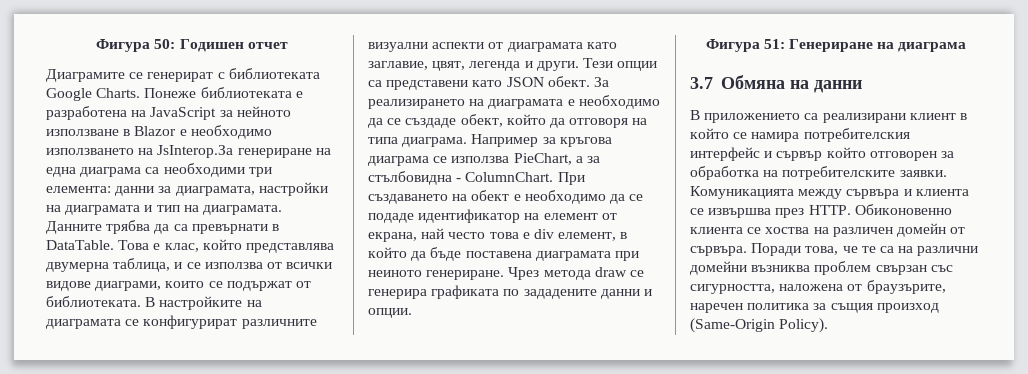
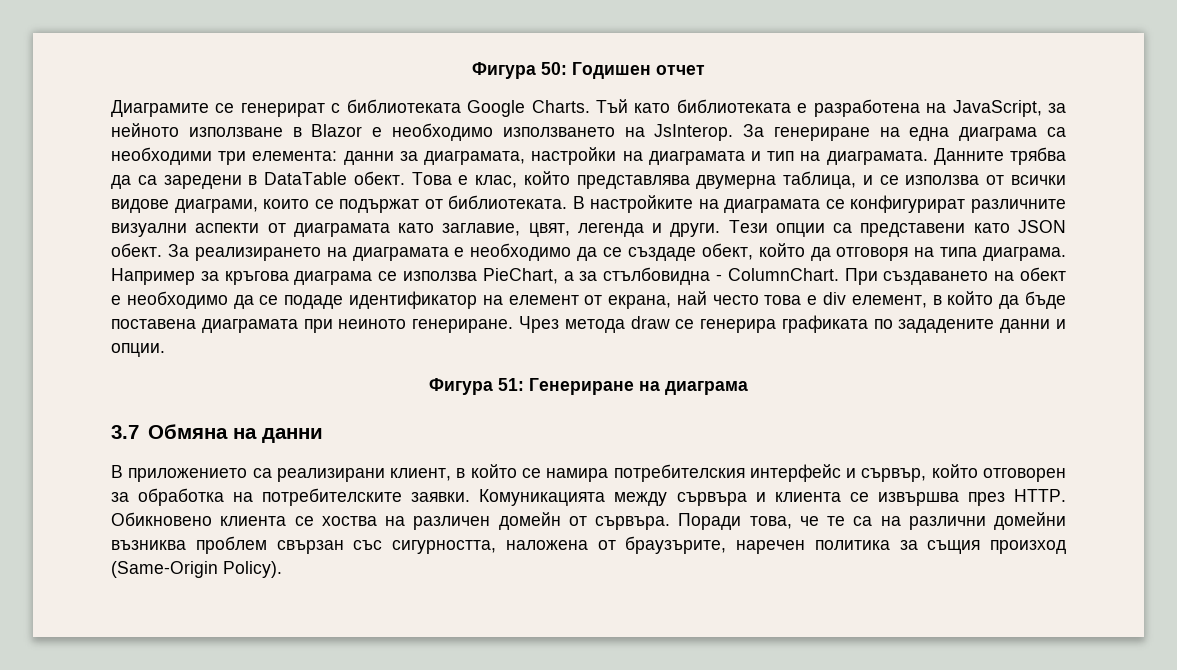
- Понеже библиотеката е разработена на JavaScript за нейното използване в Blazor е необходимо използването на JsInterop.За генериране на една диаграма са необходими три елемента: данни за диаграмата, настройки на диаграмата и тип на диаграмата.
+ Тъй като библиотеката е разработена на JavaScript, за нейното използване в Blazor е необходимо използването на JsInterop. За генериране на една диаграма са необходими три елемента: данни за диаграмата, настройки на диаграмата и тип на диаграмата.
- Данните трябва да са превърнати в DataTable.
+ Данните трябва да са заредени в DataTable обект.
- В приложението са реализирани клиент в който се намира потребителския интерфейс и сървър който отговорен за обработка на потребителските заявки.
+ В приложението са реализирани клиент, в който се намира потребителския интерфейс и сървър, който отговорен за обработка на потребителските заявки.
- Обиконовенно клиента се хоства на различен домейн от сървъра.
+ Обикновено клиента се хоства на различен домейн от сървъра.

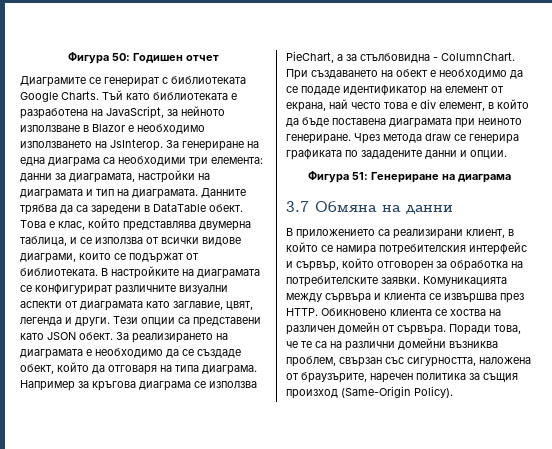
- За реализирането на диаграмата е необходимо да се създаде обект, който да отговоря на типа диаграма.
+ За реализирането на диаграмата е необходимо да се създаде обект, който да отговаря на типа диаграма.
- Поради това, че те са на различни домейни възниква проблем свързан със сигурността, наложена от браузърите, наречен политика за същия произход (Same-Origin Policy).
+ Поради това, че те са на различни домейни възниква проблем, свързан със сигурността, наложена от браузърите, наречен политика за същия произход (Same-Origin Policy).

